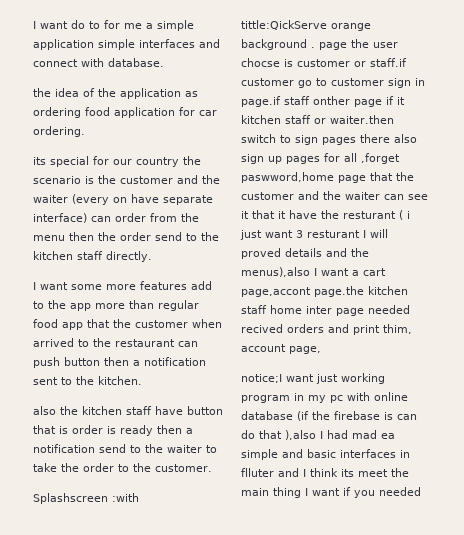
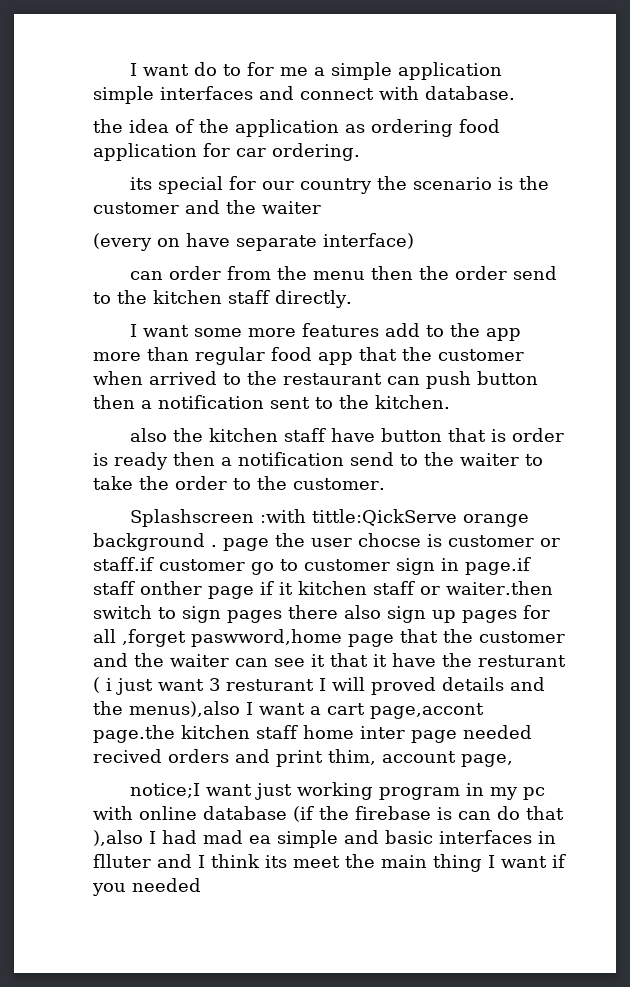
- its special for our country the scenario is the customer and the waiter (every on have separate interface) can order from the menu then the order send to the kitchen staff directly.
+ its special for our country the scenario is the customer and the waiter
+ (every on have separate interface)
+ can order from the menu then the order send to the kitchen staff directly.

